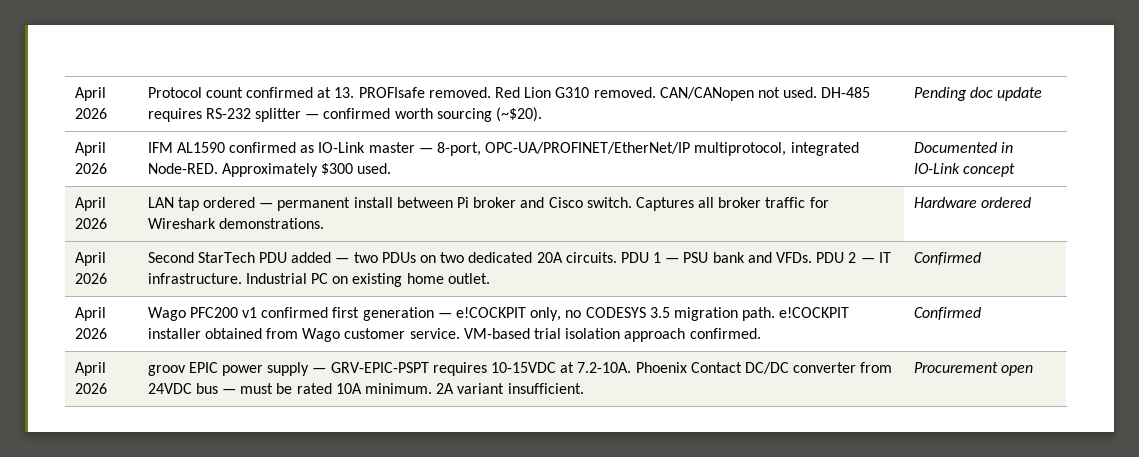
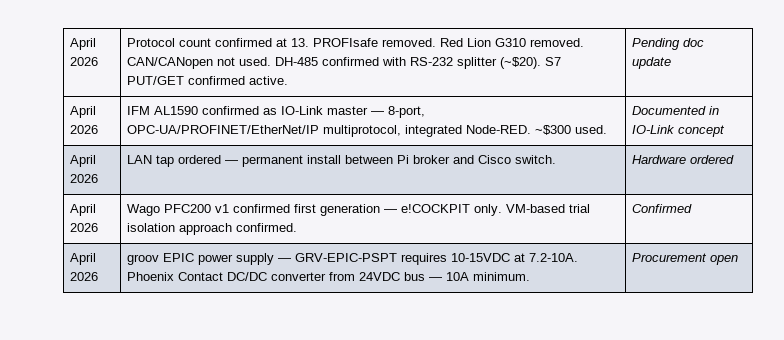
- April 2026 | Protocol count confirmed at 13. PROFIsafe removed. Red Lion G310 removed. CAN/CANopen not used. DH-485 requires RS-232 splitter — confirmed worth sourcing (~$20). | Pending doc update
+ April 2026 | Protocol count confirmed at 13. PROFIsafe removed. Red Lion G310 removed. CAN/CANopen not used. DH-485 confirmed with RS-232 splitter (~$20). S7 PUT/GET confirmed active. | Pending doc update
- April 2026 | IFM AL1590 confirmed as IO-Link master — 8-port, OPC-UA/PROFINET/EtherNet/IP multiprotocol, integrated Node-RED. Approximately $300 used. | Documented in IO-Link concept
+ April 2026 | IFM AL1590 confirmed as IO-Link master — 8-port, OPC-UA/PROFINET/EtherNet/IP multiprotocol, integrated Node-RED. ~$300 used. | Documented in IO-Link concept
- April 2026 | LAN tap ordered — permanent install between Pi broker and Cisco switch. Captures all broker traffic for Wireshark demonstrations. | Hardware ordered
- April 2026 | Second StarTech PDU added — two PDUs on two dedicated 20A circuits. PDU 1 — PSU bank and VFDs. PDU 2 — IT infrastructure. Industrial PC on existing home outlet. | Confirmed
+ April 2026 | LAN tap ordered — permanent install between Pi broker and Cisco switch. | Hardware ordered
- April 2026 | Wago PFC200 v1 confirmed first generation — e!COCKPIT only, no CODESYS 3.5 migration path. e!COCKPIT installer obtained from Wago customer service. VM-based trial isolation approach confirmed. | Confirmed
+ April 2026 | Wago PFC200 v1 confirmed first generation — e!COCKPIT only. VM-based trial isolation approach confirmed. | Confirmed
- April 2026 | groov EPIC power supply — GRV-EPIC-PSPT requires 10-15VDC at 7.2-10A. Phoenix Contact DC/DC converter from 24VDC bus — must be rated 10A minimum. 2A variant insufficient. | Procurement open
+ April 2026 | groov EPIC power supply — GRV-EPIC-PSPT requires 10-15VDC at 7.2-10A. Phoenix Contact DC/DC converter from 24VDC bus — 10A minimum. | Procurement open

